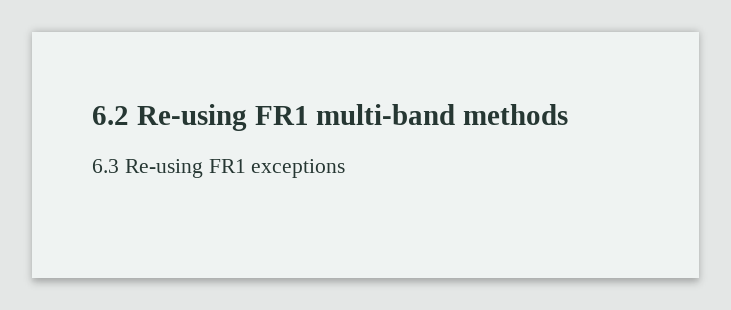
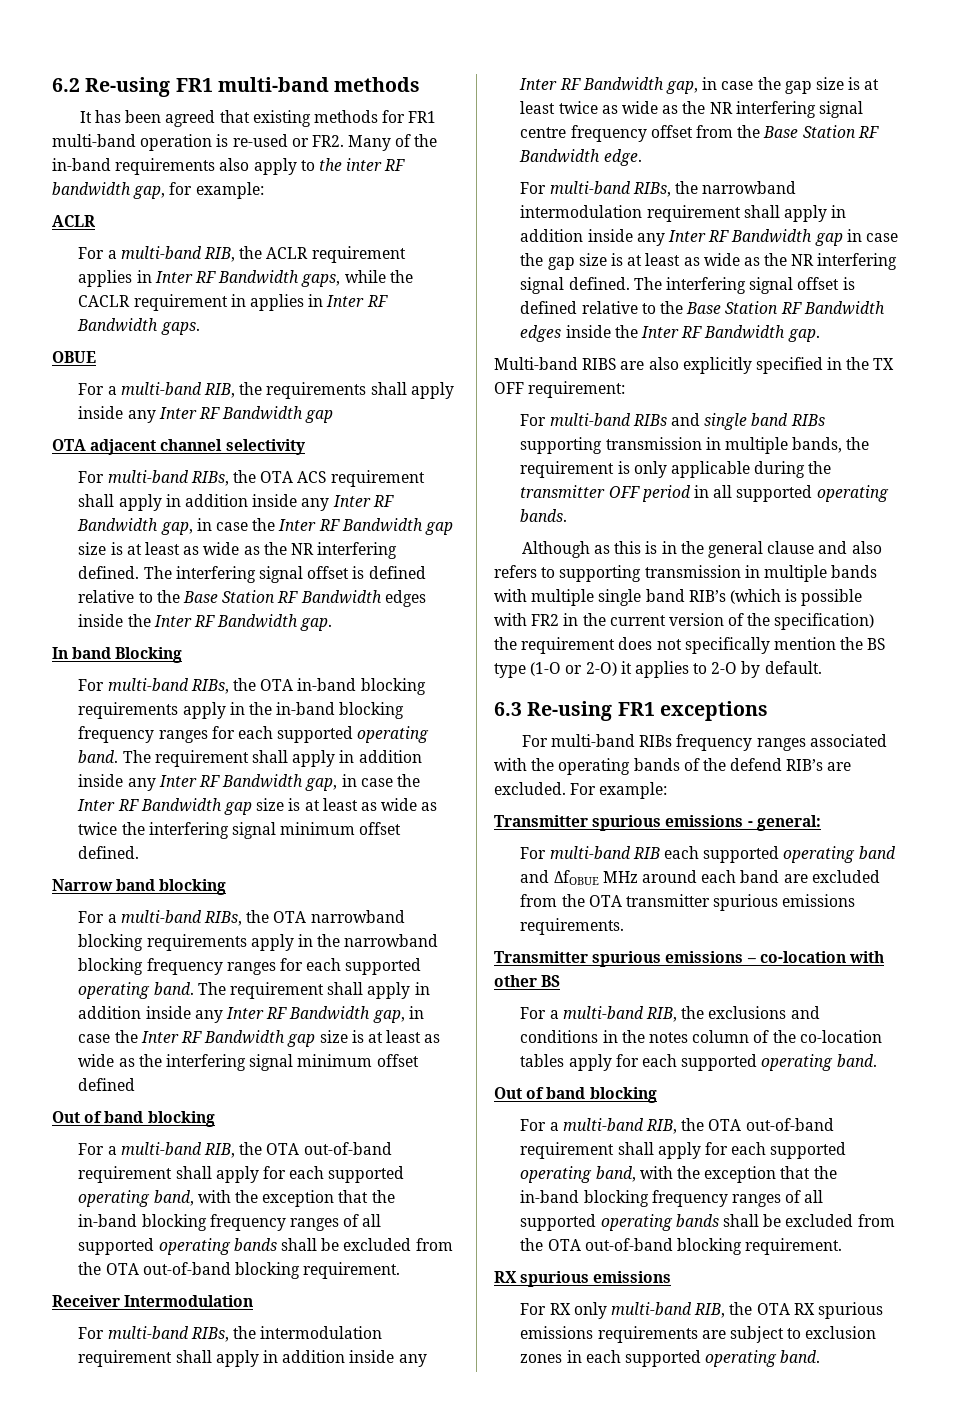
+ It has been agreed that existing methods for FR1 multi-band operation is re-used or FR2. Many of the in-band requirements also apply to the inter RF bandwidth gap, for example:
+ ACLR
+ For a multi-band RIB, the ACLR requirement applies in Inter RF Bandwidth gaps, while the CACLR requirement in applies in Inter RF Bandwidth gaps.
+ OBUE
+ For a multi-band RIB, the requirements shall apply inside any Inter RF Bandwidth gap
+ OTA adjacent channel selectivity
+ For multi-band RIBs, the OTA ACS requirement shall apply in addition inside any Inter RF Bandwidth gap, in case the Inter RF Bandwidth gap size is at least as wide as the NR interfering defined. The interfering signal offset is defined relative to the Base Station RF Bandwidth edges inside the Inter RF Bandwidth gap.
+ In band Blocking
+ For multi-band RIBs, the OTA in-band blocking requirements apply in the in-band blocking frequency ranges for each supported operating band. The requirement shall apply in addition inside any Inter RF Bandwidth gap, in case the Inter RF Bandwidth gap size is at least as wide as twice the interfering signal minimum offset defined.
+ Narrow band blocking
+ For a multi-band RIBs, the OTA narrowband blocking requirements apply in the narrowband blocking frequency ranges for each supported operating band. The requirement shall apply in addition inside any Inter RF Bandwidth gap, in case the Inter RF Bandwidth gap size is at least as wide as the interfering signal minimum offset defined
+ Out of band blocking
+ For a multi-band RIB, the OTA out-of-band requirement shall apply for each supported operating band, with the exception that the in-band blocking frequency ranges of all supported operating bands shall be excluded from the OTA out-of-band blocking requirement.
+ Receiver Intermodulation
+ For multi-band RIBs, the intermodulation requirement shall apply in addition inside any Inter RF Bandwidth gap, in case the gap size is at least twice as wide as the NR interfering signal centre frequency offset from the Base Station RF Bandwidth edge.
+ For multi-band RIBs, the narrowband intermodulation requirement shall apply in addition inside any Inter RF Bandwidth gap in case the gap size is at least as wide as the NR interfering signal defined. The interfering signal offset is defined relative to the Base Station RF Bandwidth edges inside the Inter RF Bandwidth gap.
+ Multi-band RIBS are also explicitly specified in the TX OFF requirement:
+ For multi-band RIBs and single band RIBs supporting transmission in multiple bands, the requirement is only applicable during the transmitter OFF period in all supported operating bands.
+ Although as this is in the general clause and also refers to supporting transmission in multiple bands with multiple single band RIB’s (which is possible with FR2 in the current version of the specification) the requirement does not specifically mention the BS type (1-O or 2-O) it applies to 2-O by default.
  6.3 Re-using FR1 exceptions
+ For multi-band RIBs frequency ranges associated with the operating bands of the defend RIB’s are excluded. For example:
+ Transmitter spurious emissions - general:
+ For multi-band RIB each supported operating band and ΔfOBUE MHz around each band are excluded from the OTA transmitter spurious emissions requirements.
+ Transmitter spurious emissions – co-location with other BS
+ For a multi-band RIB, the exclusions and conditions in the notes column of the co-location tables apply for each supported operating band.
+ Out of band blocking
+ For a multi-band RIB, the OTA out-of-band requirement shall apply for each supported operating band, with the exception that the in-band blocking frequency ranges of all supported operating bands shall be excluded from the OTA out-of-band blocking requirement.
+ RX spurious emissions
+ For RX only multi-band RIB, the OTA RX spurious emissions requirements are subject to exclusion zones in each supported operating band.

